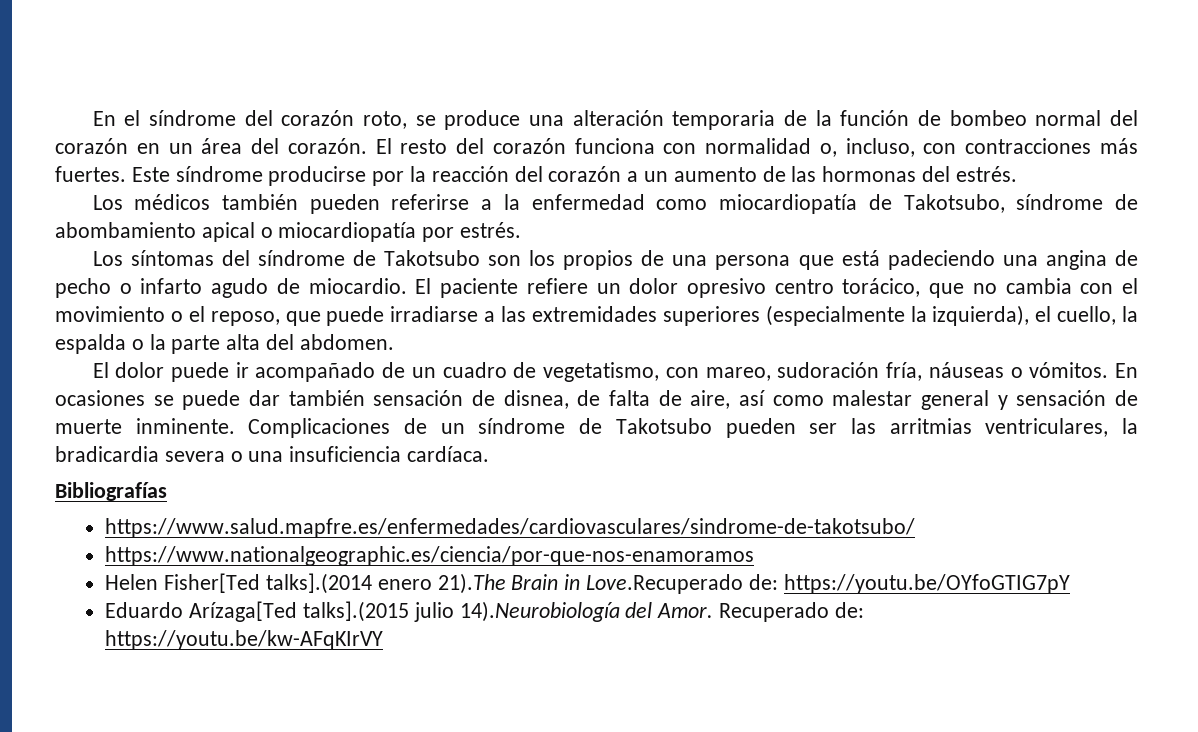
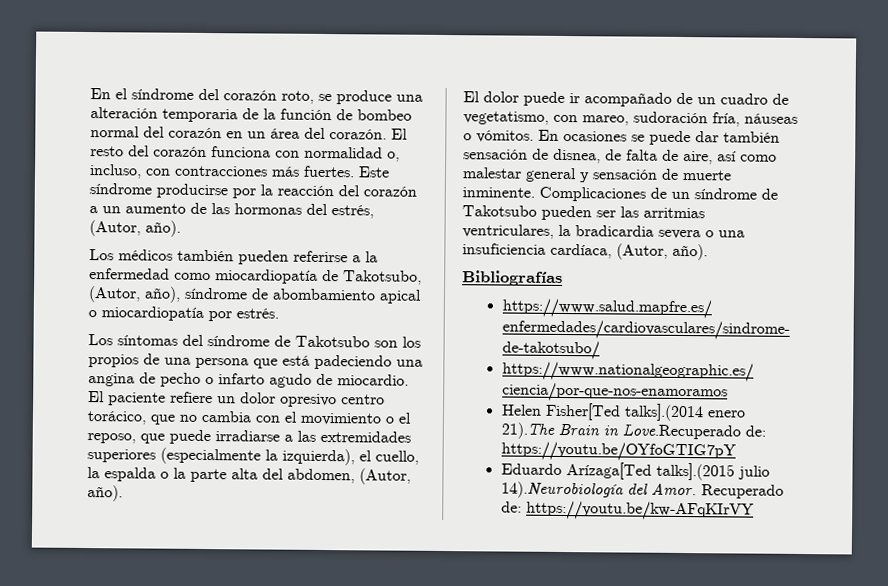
- Este síndrome producirse por la reacción del corazón a un aumento de las hormonas del estrés.
+ Este síndrome producirse por la reacción del corazón a un aumento de las hormonas del estrés, (Autor, año).
- Los médicos también pueden referirse a la enfermedad como miocardiopatía de Takotsubo, síndrome de abombamiento apical o miocardiopatía por estrés.
+ Los médicos también pueden referirse a la enfermedad como miocardiopatía de Takotsubo, (Autor, año), síndrome de abombamiento apical o miocardiopatía por estrés.
- El paciente refiere un dolor opresivo centro torácico, que no cambia con el movimiento o el reposo, que puede irradiarse a las extremidades superiores (especialmente la izquierda), el cuello, la espalda o la parte alta del abdomen.
+ El paciente refiere un dolor opresivo centro torácico, que no cambia con el movimiento o el reposo, que puede irradiarse a las extremidades superiores (especialmente la izquierda), el cuello, la espalda o la parte alta del abdomen, (Autor, año).
- Complicaciones de un síndrome de Takotsubo pueden ser las arritmias ventriculares, la bradicardia severa o una insuficiencia cardíaca.
+ Complicaciones de un síndrome de Takotsubo pueden ser las arritmias ventriculares, la bradicardia severa o una insuficiencia cardíaca, (Autor, año).

